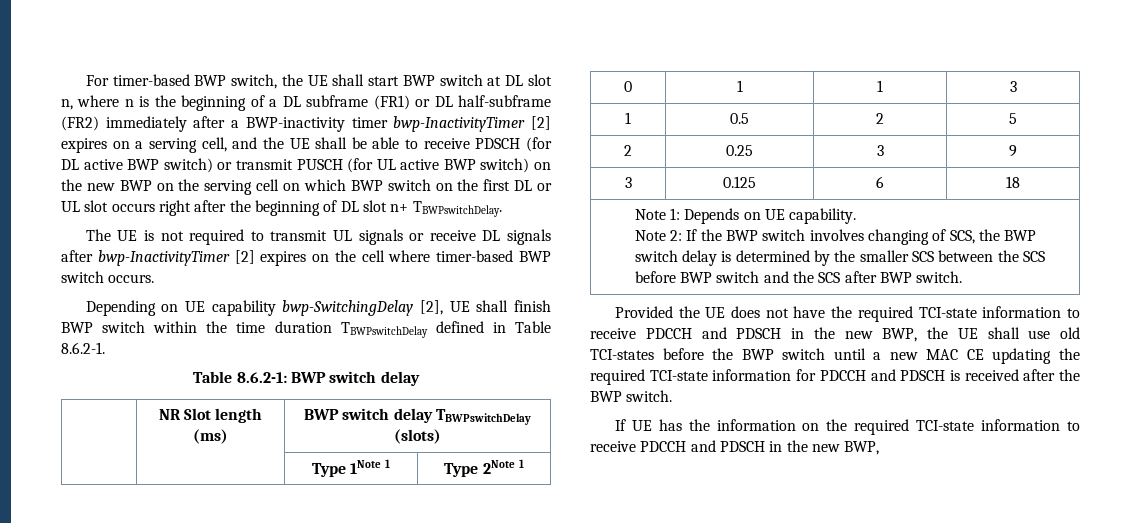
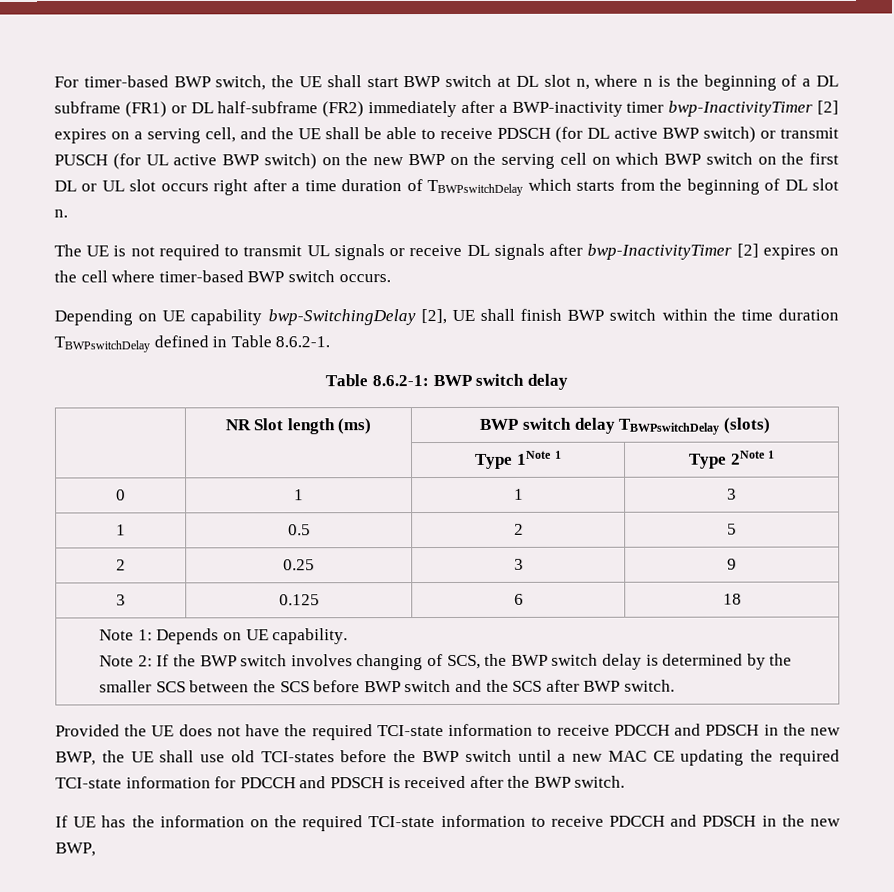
- For timer-based BWP switch, the UE shall start BWP switch at DL slot n, where n is the beginning of a DL subframe (FR1) or DL half-subframe (FR2) immediately after a BWP-inactivity timer bwp-InactivityTimer [2] expires on a serving cell, and the UE shall be able to receive PDSCH (for DL active BWP switch) or transmit PUSCH (for UL active BWP switch) on the new BWP on the serving cell on which BWP switch on the first DL or UL slot occurs right after the beginning of DL slot n+ TBWPswitchDelay.
+ For timer-based BWP switch, the UE shall start BWP switch at DL slot n, where n is the beginning of a DL subframe (FR1) or DL half-subframe (FR2) immediately after a BWP-inactivity timer bwp-InactivityTimer [2] expires on a serving cell, and the UE shall be able to receive PDSCH (for DL active BWP switch) or transmit PUSCH (for UL active BWP switch) on the new BWP on the serving cell on which BWP switch on the first DL or UL slot occurs right after a time duration of TBWPswitchDelay which starts from the beginning of DL slot n.

